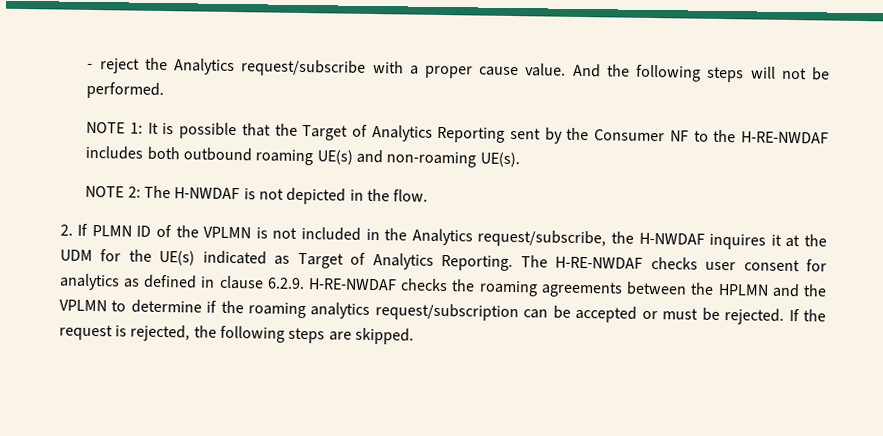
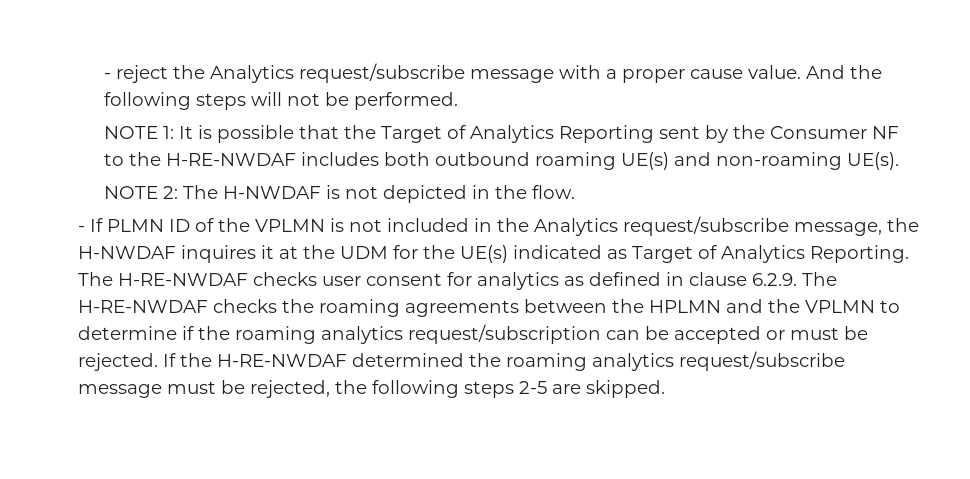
- - reject the Analytics request/subscribe with a proper cause value.
+ - reject the Analytics request/subscribe message with a proper cause value.
- 2. If PLMN ID of the VPLMN is not included in the Analytics request/subscribe, the H-NWDAF inquires it at the UDM for the UE(s) indicated as Target of Analytics Reporting.
+ - If PLMN ID of the VPLMN is not included in the Analytics request/subscribe message, the H-NWDAF inquires it at the UDM for the UE(s) indicated as Target of Analytics Reporting.
- The H-RE-NWDAF checks user consent for analytics as defined in clause 6.2.9. H-RE-NWDAF checks the roaming agreements between the HPLMN and the VPLMN to determine if the roaming analytics request/subscription can be accepted or must be rejected.
+ The H-RE-NWDAF checks user consent for analytics as defined in clause 6.2.9. The H-RE-NWDAF checks the roaming agreements between the HPLMN and the VPLMN to determine if the roaming analytics request/subscription can be accepted or must be rejected.
- If the request is rejected, the following steps are skipped.
+ If the H-RE-NWDAF determined the roaming analytics request/subscribe message must be rejected, the following steps 2-5 are skipped.

